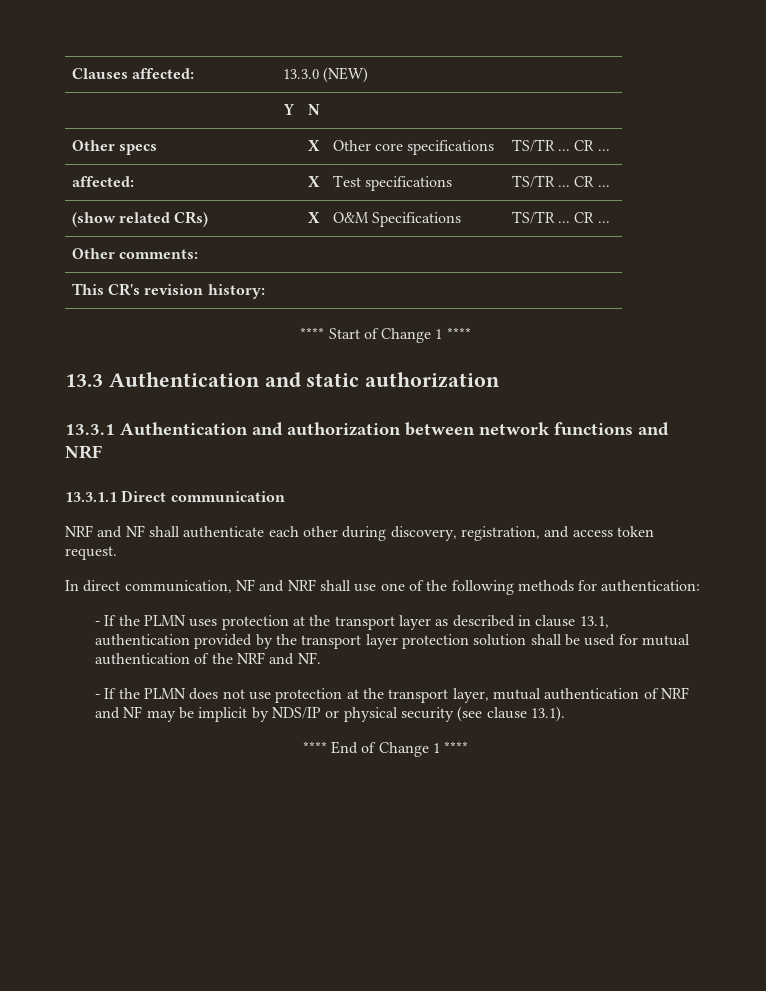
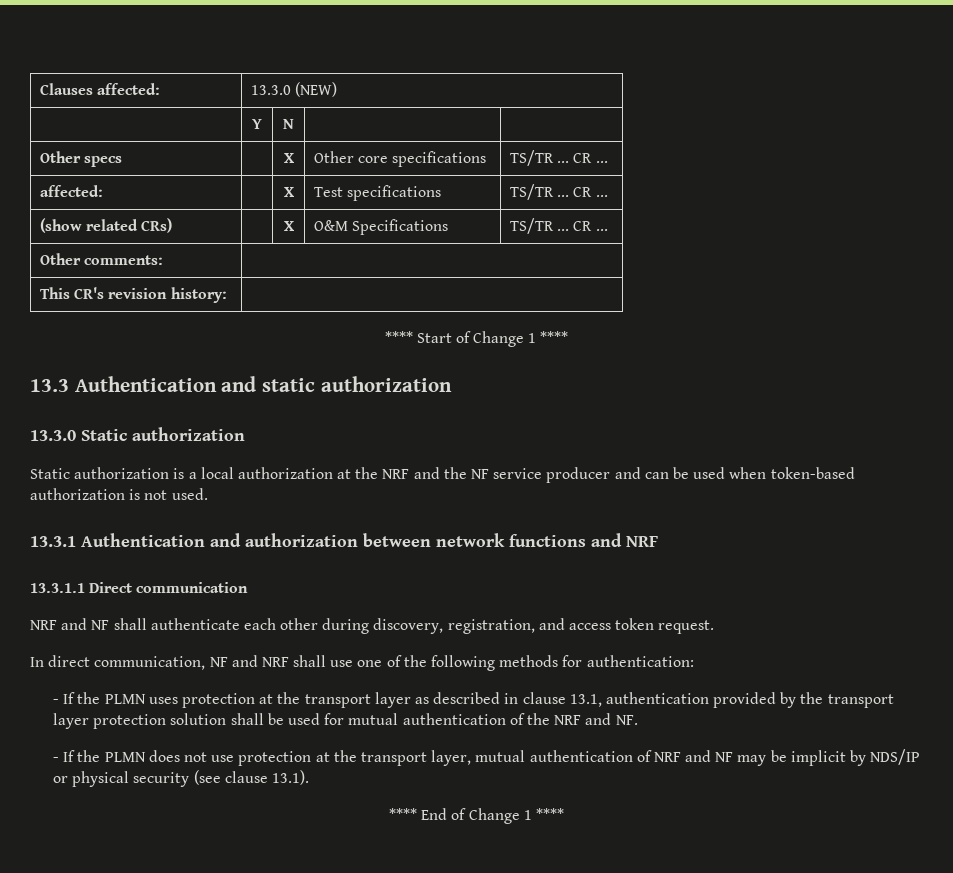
+ 13.3.0 Static authorization
+ Static authorization is a local authorization at the NRF and the NF service producer and can be used when token-based authorization is not used.

